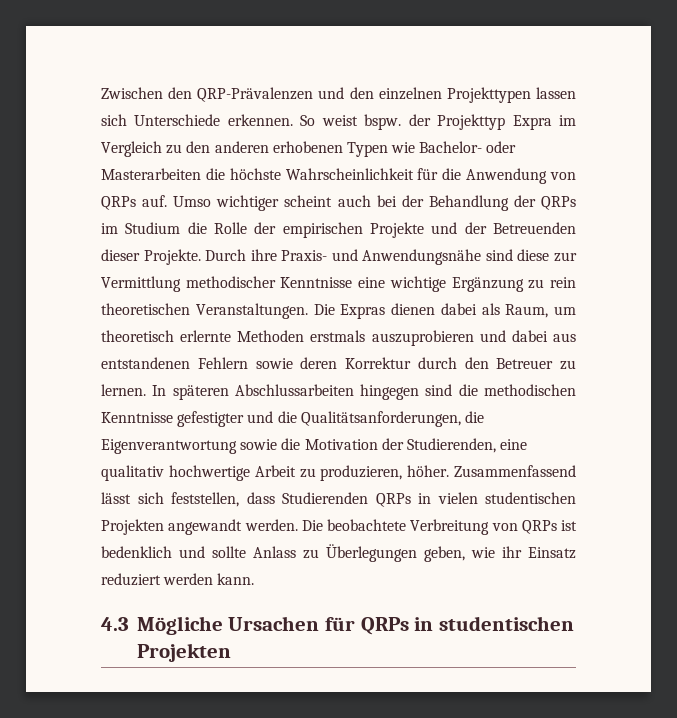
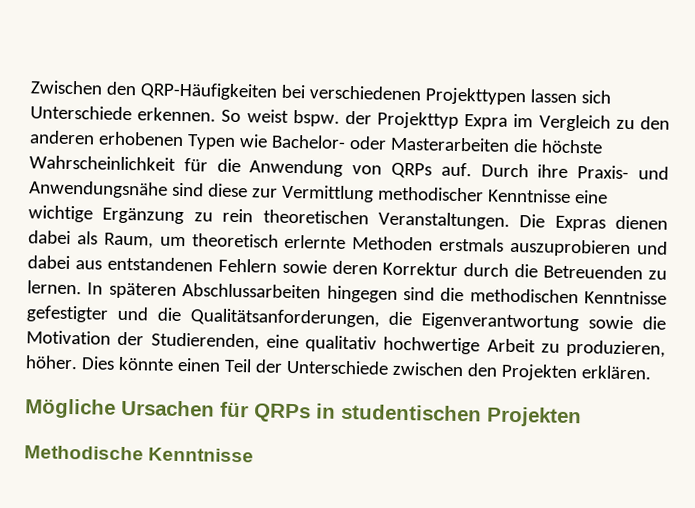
- Zwischen den QRP-Prävalenzen und den einzelnen Projekttypen lassen sich Unterschiede erkennen.
+ Zwischen den QRP-Häufigkeiten bei verschiedenen Projekttypen lassen sich Unterschiede erkennen.
- Umso wichtiger scheint auch bei der Behandlung der QRPs im Studium die Rolle der empirischen Projekte und der Betreuenden dieser Projekte.
- Die Expras dienen dabei als Raum, um theoretisch erlernte Methoden erstmals auszuprobieren und dabei aus entstandenen Fehlern sowie deren Korrektur durch den Betreuer zu lernen.
+ Die Expras dienen dabei als Raum, um theoretisch erlernte Methoden erstmals auszuprobieren und dabei aus entstandenen Fehlern sowie deren Korrektur durch die Betreuenden zu lernen.
- Zusammenfassend lässt sich feststellen, dass Studierenden QRPs in vielen studentischen Projekten angewandt werden. Die beobachtete Verbreitung von QRPs ist bedenklich und sollte Anlass zu Überlegungen geben, wie ihr Einsatz reduziert werden kann.
- 4.3 Mögliche Ursachen für QRPs in studentischen Projekten
+ Dies könnte einen Teil der Unterschiede zwischen den Projekten erklären.
+ Mögliche Ursachen für QRPs in studentischen Projekten
+ Methodische Kenntnisse

